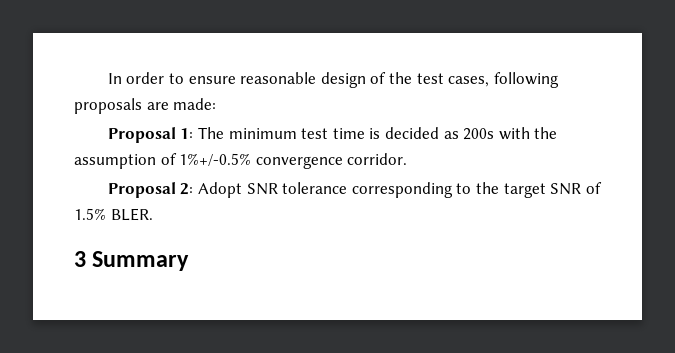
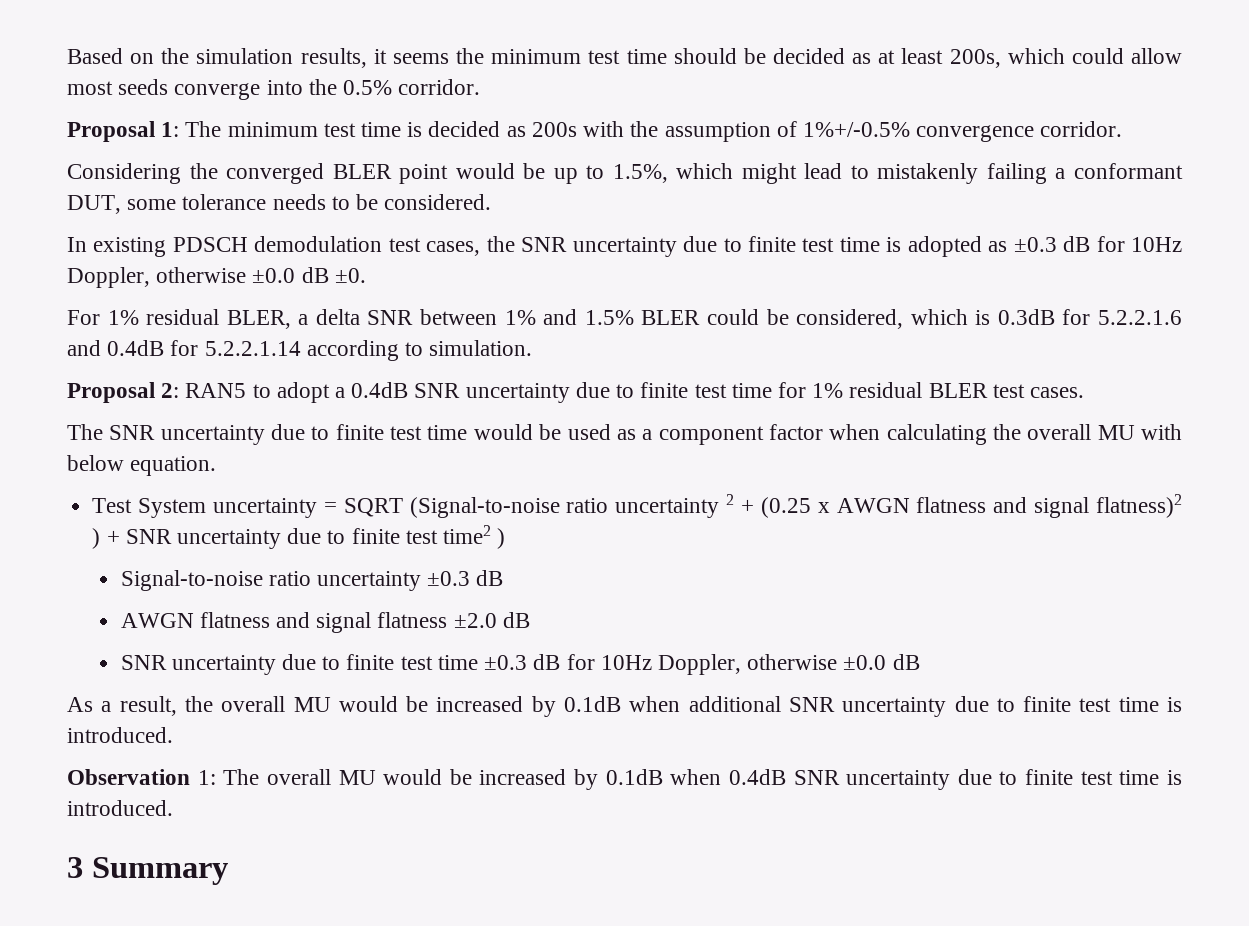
- In order to ensure reasonable design of the test cases, following proposals are made:
+ Based on the simulation results, it seems the minimum test time should be decided as at least 200s, which could allow most seeds converge into the 0.5% corridor.
- Proposal 2: Adopt SNR tolerance corresponding to the target SNR of 1.5% BLER.
+ Considering the converged BLER point would be up to 1.5%, which might lead to mistakenly failing a conformant DUT, some tolerance needs to be considered.
+ In existing PDSCH demodulation test cases, the SNR uncertainty due to finite test time is adopted as ±0.3 dB for 10Hz Doppler, otherwise ±0.0 dB ±0.
+ For 1% residual BLER, a delta SNR between 1% and 1.5% BLER could be considered, which is 0.3dB for 5.2.2.1.6 and 0.4dB for 5.2.2.1.14 according to simulation.
+ Proposal 2: RAN5 to adopt a 0.4dB SNR uncertainty due to finite test time for 1% residual BLER test cases.
+ The SNR uncertainty due to finite test time would be used as a component factor when calculating the overall MU with below equation.
+ Test System uncertainty = SQRT (Signal-to-noise ratio uncertainty 2 + (0.25 x AWGN flatness and signal flatness)2 ) + SNR uncertainty due to finite test time2 )
+ Signal-to-noise ratio uncertainty ±0.3 dB
+ AWGN flatness and signal flatness ±2.0 dB
+ SNR uncertainty due to finite test time ±0.3 dB for 10Hz Doppler, otherwise ±0.0 dB
+ As a result, the overall MU would be increased by 0.1dB when additional SNR uncertainty due to finite test time is introduced.
+ Observation 1: The overall MU would be increased by 0.1dB when 0.4dB SNR uncertainty due to finite test time is introduced.

